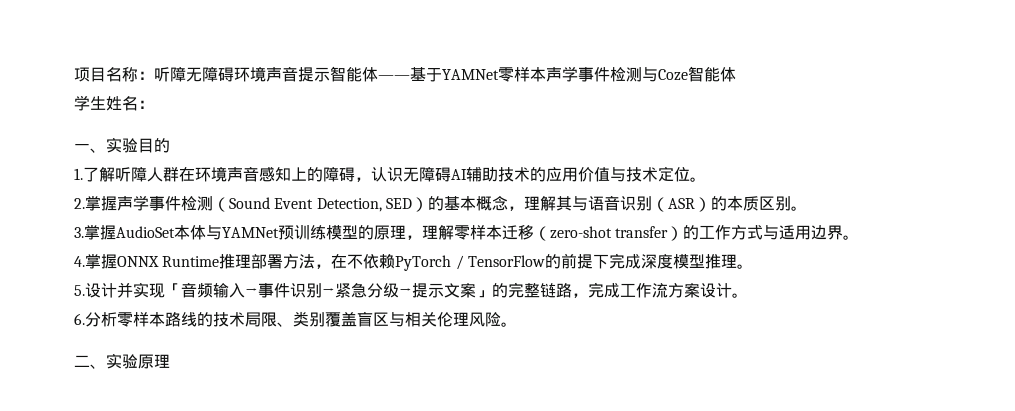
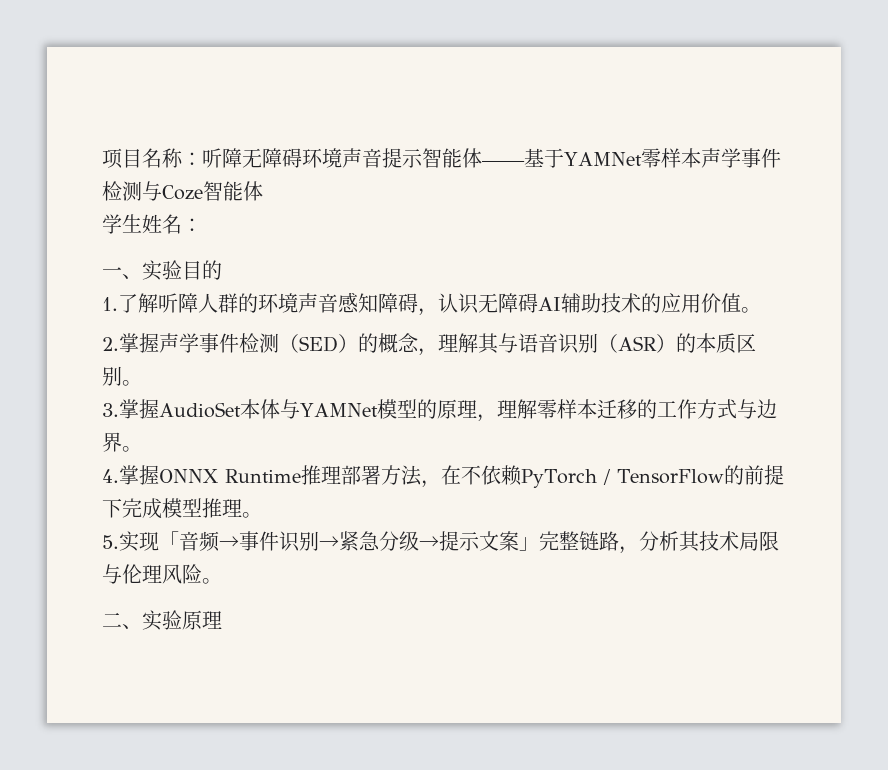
- 1.了解听障人群在环境声音感知上的障碍，认识无障碍AI辅助技术的应用价值与技术定位。
+ 1.了解听障人群的环境声音感知障碍，认识无障碍AI辅助技术的应用价值。
- 2.掌握声学事件检测（Sound Event Detection, SED）的基本概念，理解其与语音识别（ASR）的本质区别。
+ 2.掌握声学事件检测（SED）的概念，理解其与语音识别（ASR）的本质区别。
- 3.掌握AudioSet本体与YAMNet预训练模型的原理，理解零样本迁移（zero-shot transfer）的工作方式与适用边界。
+ 3.掌握AudioSet本体与YAMNet模型的原理，理解零样本迁移的工作方式与边界。
- 4.掌握ONNX Runtime推理部署方法，在不依赖PyTorch / TensorFlow的前提下完成深度模型推理。
+ 4.掌握ONNX Runtime推理部署方法，在不依赖PyTorch / TensorFlow的前提下完成模型推理。
- 5.设计并实现「音频输入→事件识别→紧急分级→提示文案」的完整链路，完成工作流方案设计。
- 6.分析零样本路线的技术局限、类别覆盖盲区与相关伦理风险。
+ 5.实现「音频→事件识别→紧急分级→提示文案」完整链路，分析其技术局限与伦理风险。

